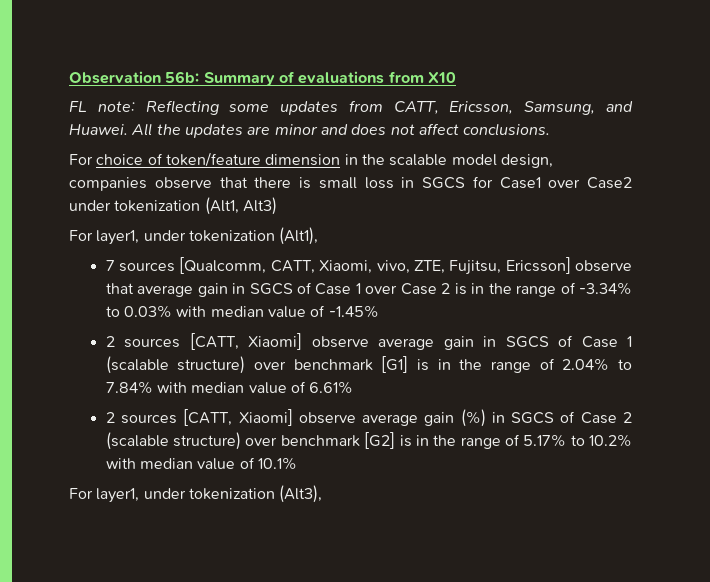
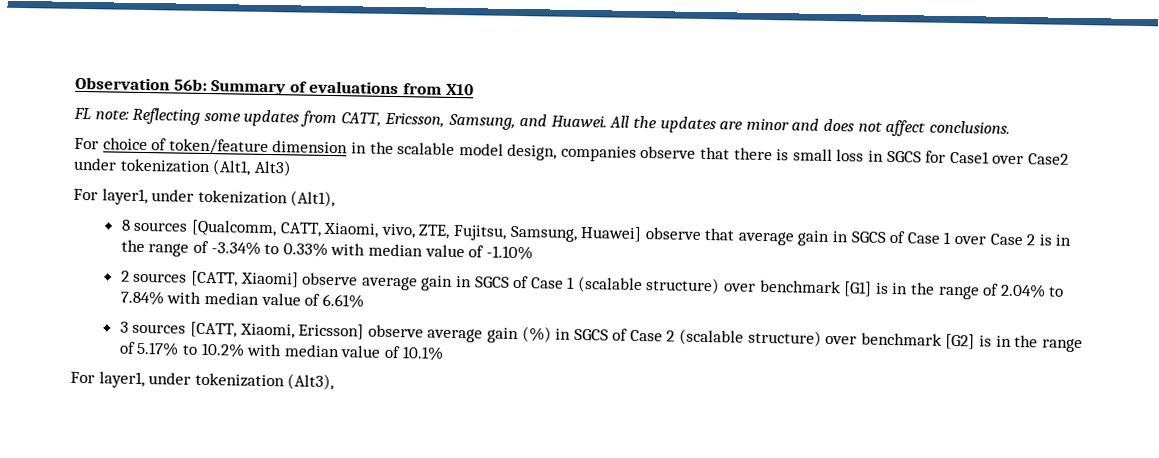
- 7 sources [Qualcomm, CATT, Xiaomi, vivo, ZTE, Fujitsu, Ericsson] observe that average gain in SGCS of Case 1 over Case 2 is in the range of -3.34% to 0.03% with median value of -1.45%
+ 8 sources [Qualcomm, CATT, Xiaomi, vivo, ZTE, Fujitsu, Samsung, Huawei] observe that average gain in SGCS of Case 1 over Case 2 is in the range of -3.34% to 0.33% with median value of -1.10%
- 2 sources [CATT, Xiaomi] observe average gain (%) in SGCS of Case 2 (scalable structure) over benchmark [G2] is in the range of 5.17% to 10.2% with median value of 10.1%
+ 3 sources [CATT, Xiaomi, Ericsson] observe average gain (%) in SGCS of Case 2 (scalable structure) over benchmark [G2] is in the range of 5.17% to 10.2% with median value of 10.1%

